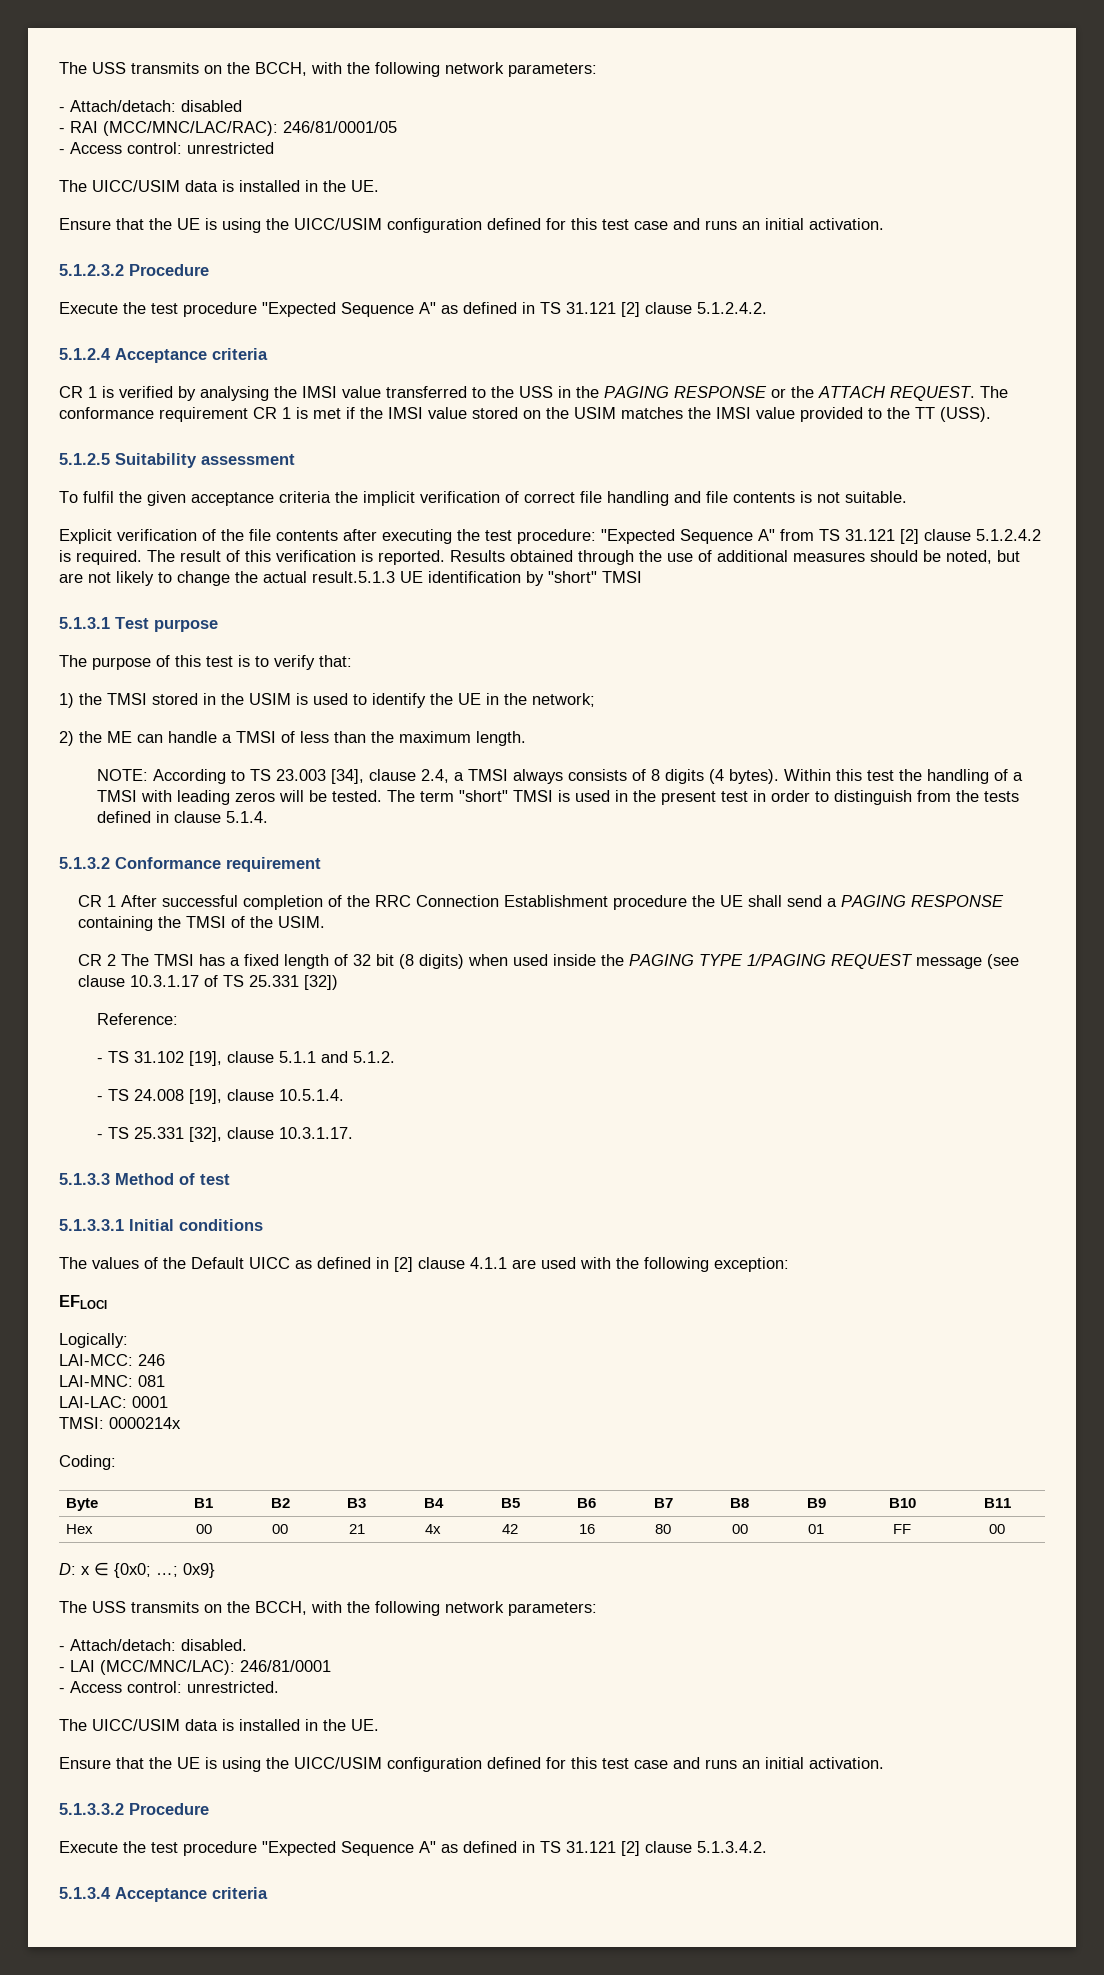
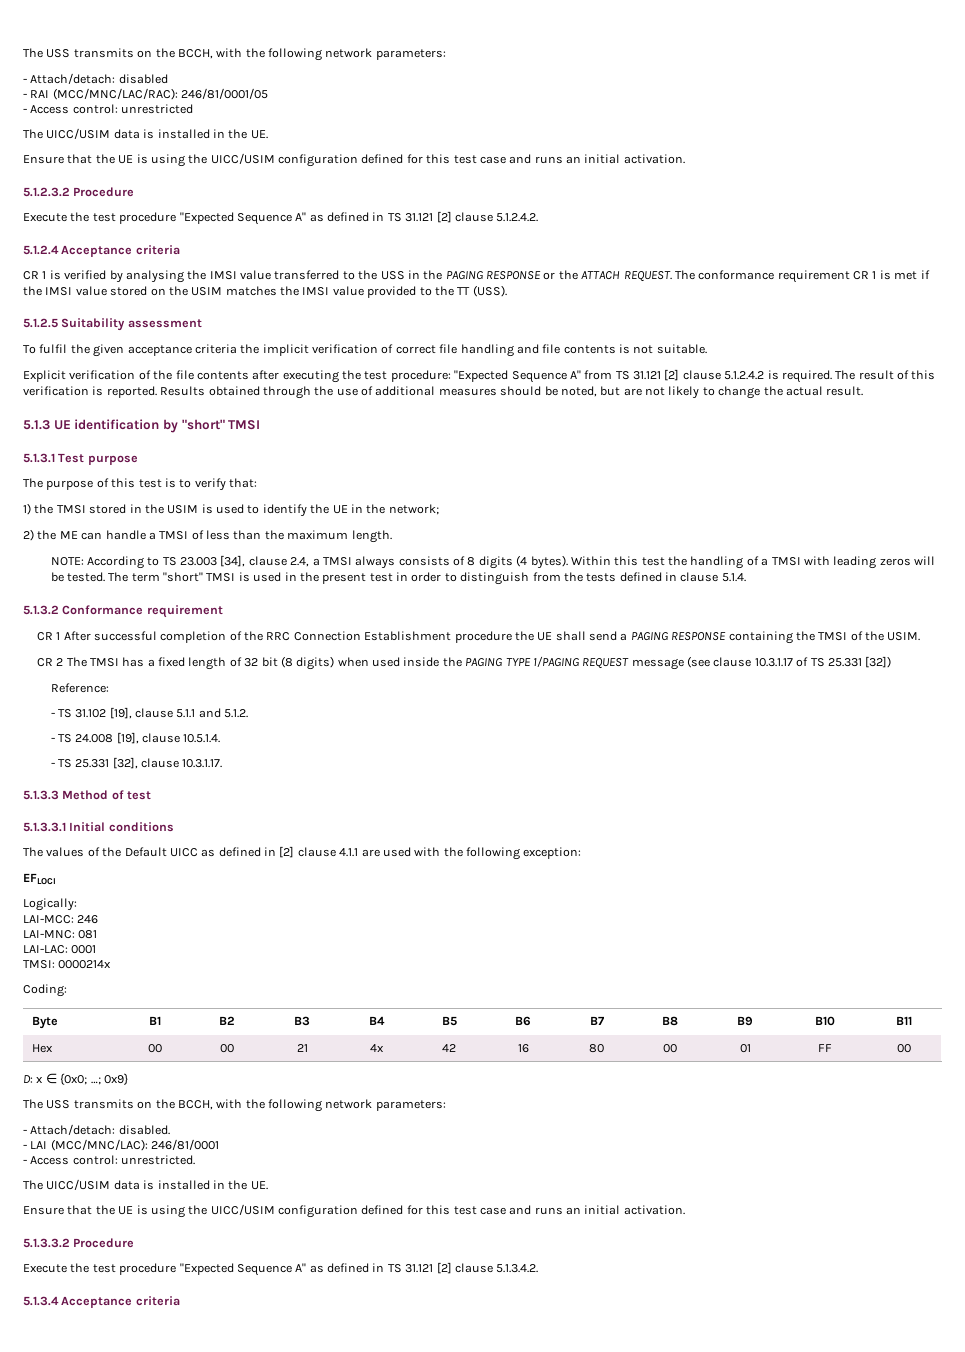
- Results obtained through the use of additional measures should be noted, but are not likely to change the actual result.5.1.3 UE identification by "short" TMSI
+ Results obtained through the use of additional measures should be noted, but are not likely to change the actual result.
+ 5.1.3 UE identification by "short" TMSI

